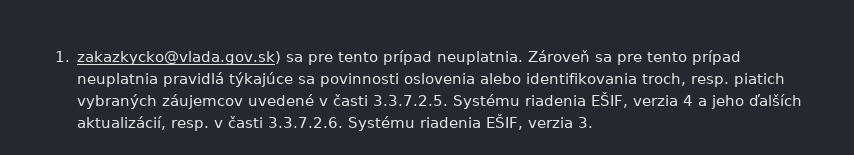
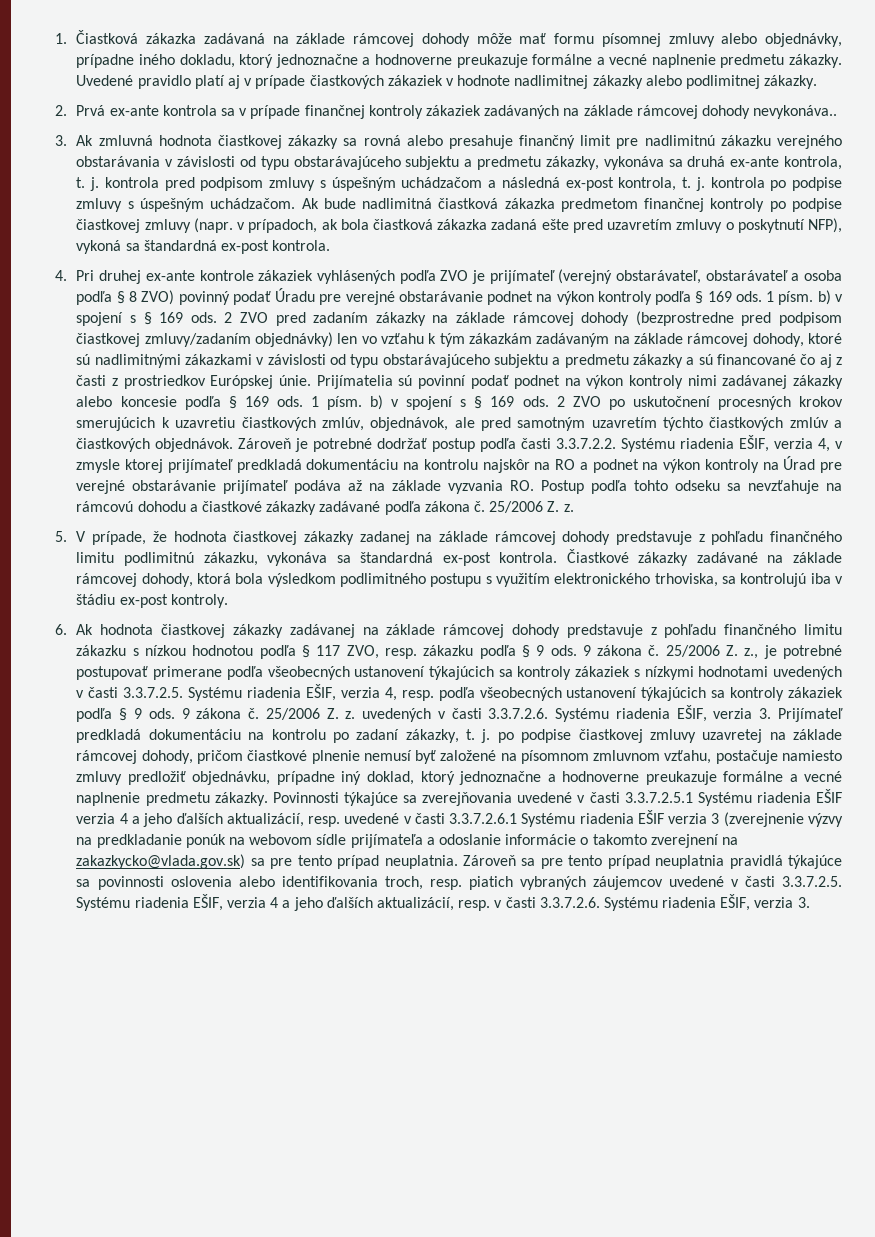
- 1. zakazkycko@vlada.gov.sk) sa pre tento prípad neuplatnia.
+ 1. Čiastková zákazka zadávaná na základe rámcovej dohody môže mať formu písomnej zmluvy alebo objednávky, prípadne iného dokladu, ktorý jednoznačne a hodnoverne preukazuje formálne a vecné naplnenie predmetu zákazky. Uvedené pravidlo platí aj v prípade čiastkových zákaziek v hodnote nadlimitnej zákazky alebo podlimitnej zákazky.
+ 2. Prvá ex-ante kontrola sa v prípade finančnej kontroly zákaziek zadávaných na základe rámcovej dohody nevykonáva..
+ 3. Ak zmluvná hodnota čiastkovej zákazky sa rovná alebo presahuje finančný limit pre nadlimitnú zákazku verejného obstarávania v závislosti od typu obstarávajúceho subjektu a predmetu zákazky, vykonáva sa druhá ex-ante kontrola, t. j. kontrola pred podpisom zmluvy s úspešným uchádzačom a následná ex-post kontrola, t. j. kontrola po podpise zmluvy s úspešným uchádzačom. Ak bude nadlimitná čiastková zákazka predmetom finančnej kontroly po podpise čiastkovej zmluvy (napr. v prípadoch, ak bola čiastková zákazka zadaná ešte pred uzavretím zmluvy o poskytnutí NFP), vykoná sa štandardná ex-post kontrola.
+ 4. Pri druhej ex-ante kontrole zákaziek vyhlásených podľa ZVO je prijímateľ (verejný obstarávateľ, obstarávateľ a osoba podľa § 8 ZVO) povinný podať Úradu pre verejné obstarávanie podnet na výkon kontroly podľa § 169 ods. 1 písm. b) v spojení s § 169 ods. 2 ZVO pred zadaním zákazky na základe rámcovej dohody (bezprostredne pred podpisom čiastkovej zmluvy/zadaním objednávky) len vo vzťahu k tým zákazkám zadávaným na základe rámcovej dohody, ktoré sú nadlimitnými zákazkami v závislosti od typu obstarávajúceho subjektu a predmetu zákazky a sú financované čo aj z časti z prostriedkov Európskej únie. Prijímatelia sú povinní podať podnet na výkon kontroly nimi zadávanej zákazky alebo koncesie podľa § 169 ods. 1 písm. b) v spojení s § 169 ods. 2 ZVO po uskutočnení procesných krokov smerujúcich k uzavretiu čiastkových zmlúv, objednávok, ale pred samotným uzavretím týchto čiastkových zmlúv a čiastkových objednávok. Zároveň je potrebné dodržať postup podľa časti 3.3.7.2.2. Systému riadenia EŠIF, verzia 4, v zmysle ktorej prijímateľ predkladá dokumentáciu na kontrolu najskôr na RO a podnet na výkon kontroly na Úrad pre verejné obstarávanie prijímateľ podáva až na základe vyzvania RO. Postup podľa tohto odseku sa nevzťahuje na rámcovú dohodu a čiastkové zákazky zadávané podľa zákona č. 25/2006 Z. z.
+ 5. V prípade, že hodnota čiastkovej zákazky zadanej na základe rámcovej dohody predstavuje z pohľadu finančného limitu podlimitnú zákazku, vykonáva sa štandardná ex-post kontrola. Čiastkové zákazky zadávané na základe rámcovej dohody, ktorá bola výsledkom podlimitného postupu s využitím elektronického trhoviska, sa kontrolujú iba v štádiu ex-post kontroly.
+ 6. Ak hodnota čiastkovej zákazky zadávanej na základe rámcovej dohody predstavuje z pohľadu finančného limitu zákazku s nízkou hodnotou podľa § 117 ZVO, resp. zákazku podľa § 9 ods. 9 zákona č. 25/2006 Z. z., je potrebné postupovať primerane podľa všeobecných ustanovení týkajúcich sa kontroly zákaziek s nízkymi hodnotami uvedených v časti 3.3.7.2.5. Systému riadenia EŠIF, verzia 4, resp. podľa všeobecných ustanovení týkajúcich sa kontroly zákaziek podľa § 9 ods. 9 zákona č. 25/2006 Z. z. uvedených v časti 3.3.7.2.6. Systému riadenia EŠIF, verzia 3. Prijímateľ predkladá dokumentáciu na kontrolu po zadaní zákazky, t. j. po podpise čiastkovej zmluvy uzavretej na základe rámcovej dohody, pričom čiastkové plnenie nemusí byť založené na písomnom zmluvnom vzťahu, postačuje namiesto zmluvy predložiť objednávku, prípadne iný doklad, ktorý jednoznačne a hodnoverne preukazuje formálne a vecné naplnenie predmetu zákazky. Povinnosti týkajúce sa zverejňovania uvedené v časti 3.3.7.2.5.1 Systému riadenia EŠIF verzia 4 a jeho ďalších aktualizácií, resp. uvedené v časti 3.3.7.2.6.1 Systému riadenia EŠIF verzia 3 (zverejnenie výzvy na predkladanie ponúk na webovom sídle prijímateľa a odoslanie informácie o takomto zverejnení na zakazkycko@vlada.gov.sk) sa pre tento prípad neuplatnia.

